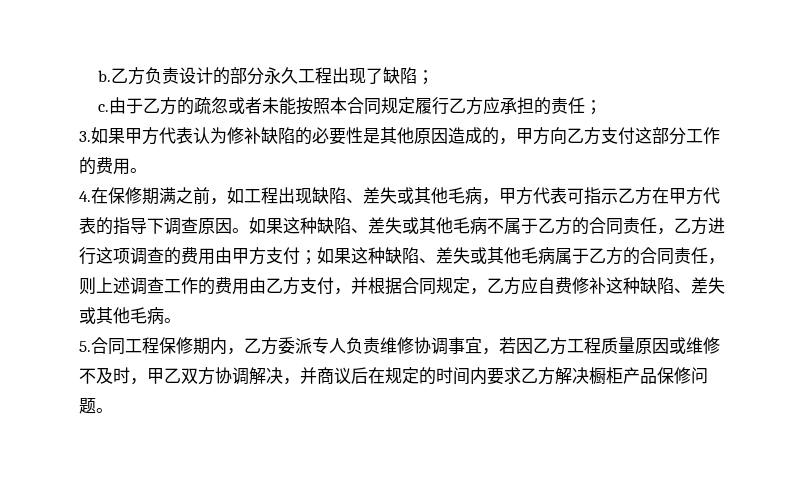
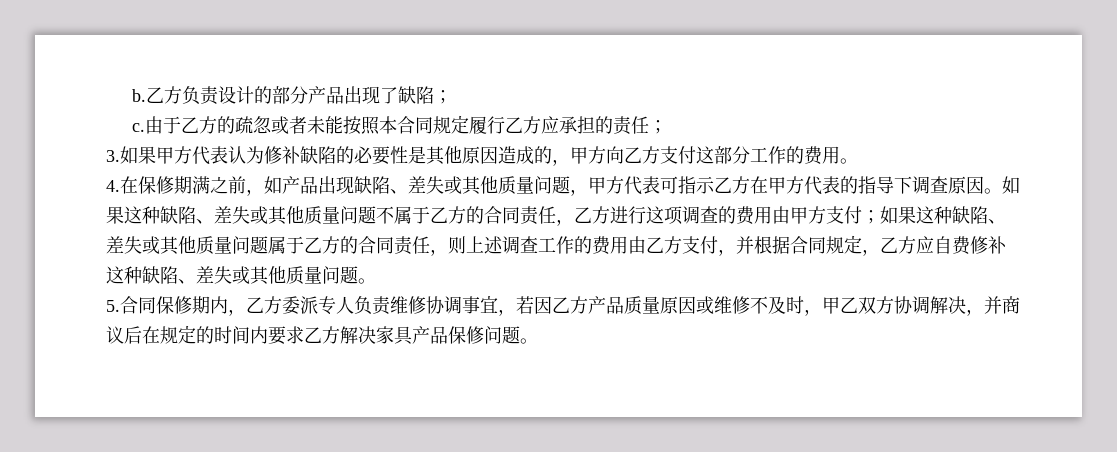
- 乙方负责设计的部分永久工程出现了缺陷；
+ 乙方负责设计的部分产品出现了缺陷；
- 4.在保修期满之前，如工程出现缺陷、差失或其他毛病，甲方代表可指示乙方在甲方代表的指导下调查原因。
+ 4.在保修期满之前，如产品出现缺陷、差失或其他质量问题，甲方代表可指示乙方在甲方代表的指导下调查原因。
- 如果这种缺陷、差失或其他毛病不属于乙方的合同责任，乙方进行这项调查的费用由甲方支付；如果这种缺陷、差失或其他毛病属于乙方的合同责任，则上述调查工作的费用由乙方支付，并根据合同规定，乙方应自费修补这种缺陷、差失或其他毛病。
+ 如果这种缺陷、差失或其他质量问题不属于乙方的合同责任，乙方进行这项调查的费用由甲方支付；如果这种缺陷、差失或其他质量问题属于乙方的合同责任，则上述调查工作的费用由乙方支付，并根据合同规定，乙方应自费修补这种缺陷、差失或其他质量问题。
- 5.合同工程保修期内，乙方委派专人负责维修协调事宜，若因乙方工程质量原因或维修不及时，甲乙双方协调解决，并商议后在规定的时间内要求乙方解决橱柜产品保修问题。
+ 5.合同保修期内，乙方委派专人负责维修协调事宜，若因乙方产品质量原因或维修不及时，甲乙双方协调解决，并商议后在规定的时间内要求乙方解决家具产品保修问题。

